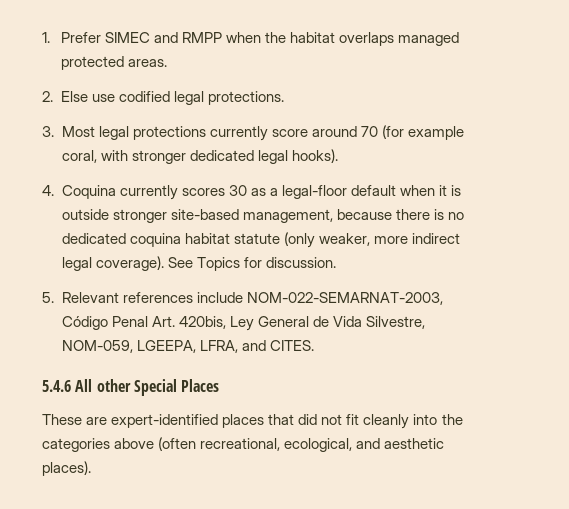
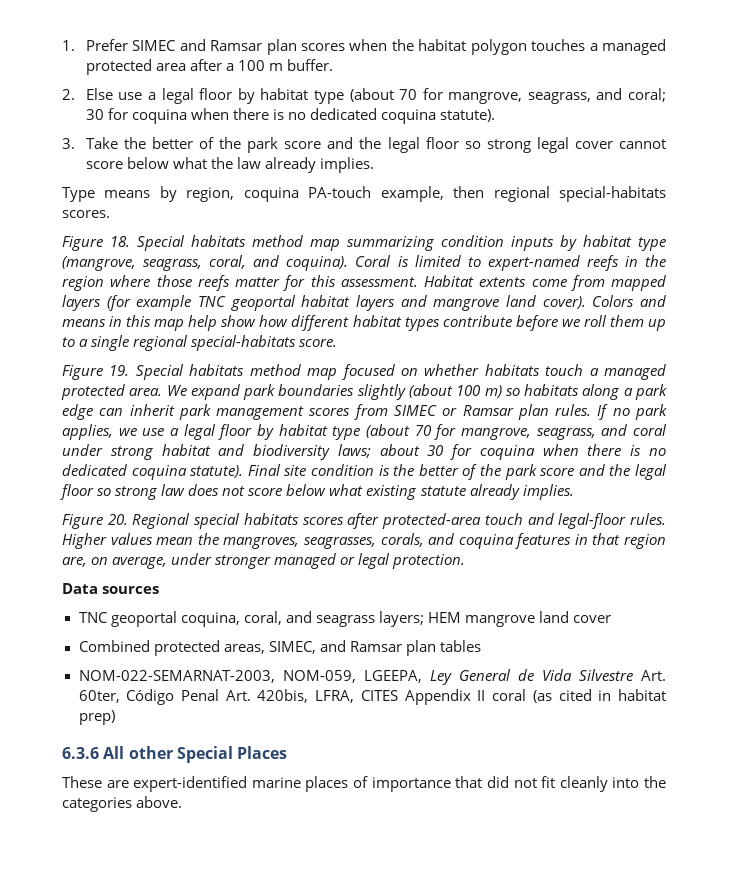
- 1. Prefer SIMEC and RMPP when the habitat overlaps managed protected areas.
- 2. Else use codified legal protections.
- 3. Most legal protections currently score around 70 (for example coral, with stronger dedicated legal hooks).
- 4. Coquina currently scores 30 as a legal-floor default when it is outside stronger site-based management, because there is no dedicated coquina habitat statute (only weaker, more indirect legal coverage). See Topics for discussion.
- 5. Relevant references include NOM-022-SEMARNAT-2003, Código Penal Art. 420bis, Ley General de Vida Silvestre, NOM-059, LGEEPA, LFRA, and CITES.
- 5.4.6 All other Special Places
+ 1. Prefer SIMEC and Ramsar plan scores when the habitat polygon touches a managed protected area after a 100 m buffer.
+ 2. Else use a legal floor by habitat type (about 70 for mangrove, seagrass, and coral; 30 for coquina when there is no dedicated coquina statute).
+ 3. Take the better of the park score and the legal floor so strong legal cover cannot score below what the law already implies.
+ Type means by region, coquina PA-touch example, then regional special-habitats scores.
+ Figure 18. Special habitats method map summarizing condition inputs by habitat type (mangrove, seagrass, coral, and coquina). Coral is limited to expert-named reefs in the region where those reefs matter for this assessment. Habitat extents come from mapped layers (for example TNC geoportal habitat layers and mangrove land cover). Colors and means in this map help show how different habitat types contribute before we roll them up to a single regional special-habitats score.
+ Figure 19. Special habitats method map focused on whether habitats touch a managed protected area. We expand park boundaries slightly (about 100 m) so habitats along a park edge can inherit park management scores from SIMEC or Ramsar plan rules. If no park applies, we use a legal floor by habitat type (about 70 for mangrove, seagrass, and coral under strong habitat and biodiversity laws; about 30 for coquina when there is no dedicated coquina statute). Final site condition is the better of the park score and the legal floor so strong law does not score below what existing statute already implies.
+ Figure 20. Regional special habitats scores after protected-area touch and legal-floor rules. Higher values mean the mangroves, seagrasses, corals, and coquina features in that region are, on average, under stronger managed or legal protection.
+ Data sources
+ TNC geoportal coquina, coral, and seagrass layers; HEM mangrove land cover
+ Combined protected areas, SIMEC, and Ramsar plan tables
+ NOM-022-SEMARNAT-2003, NOM-059, LGEEPA, Ley General de Vida Silvestre Art. 60ter, Código Penal Art. 420bis, LFRA, CITES Appendix II coral (as cited in habitat prep)
+ 6.3.6 All other Special Places
- These are expert-identified places that did not fit cleanly into the categories above (often recreational, ecological, and aesthetic places).
+ These are expert-identified marine places of importance that did not fit cleanly into the categories above.

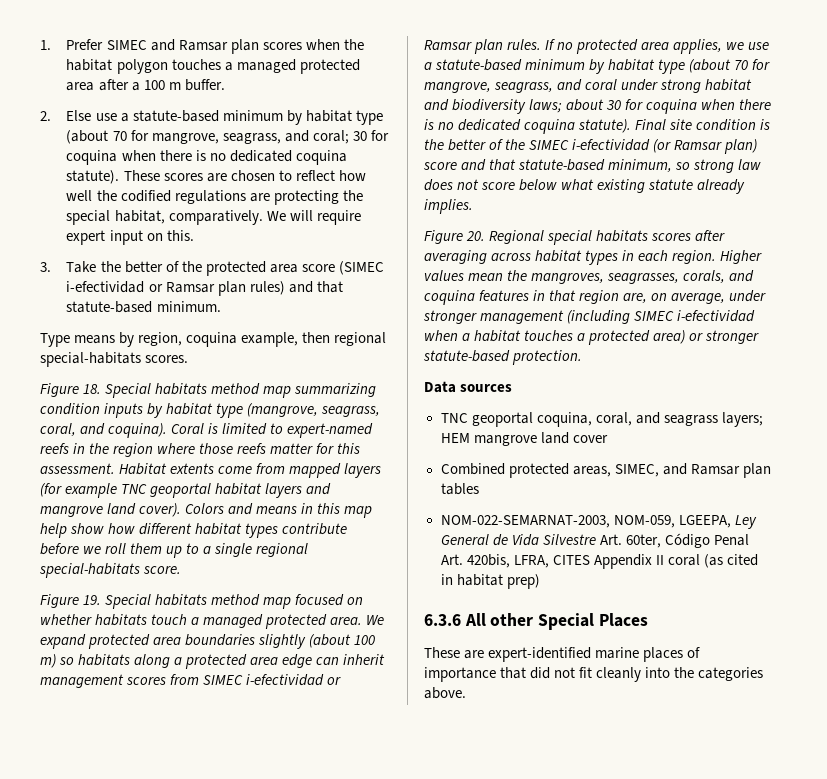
- 2. Else use a legal floor by habitat type (about 70 for mangrove, seagrass, and coral; 30 for coquina when there is no dedicated coquina statute).
+ 2. Else use a statute-based minimum by habitat type (about 70 for mangrove, seagrass, and coral; 30 for coquina when there is no dedicated coquina statute). These scores are chosen to reflect how well the codified regulations are protecting the special habitat, comparatively. We will require expert input on this.
- 3. Take the better of the park score and the legal floor so strong legal cover cannot score below what the law already implies.
+ 3. Take the better of the protected area score (SIMEC i-efectividad or Ramsar plan rules) and that statute-based minimum.
- Type means by region, coquina PA-touch example, then regional special-habitats scores.
+ Type means by region, coquina example, then regional special-habitats scores.
- We expand park boundaries slightly (about 100 m) so habitats along a park edge can inherit park management scores from SIMEC or Ramsar plan rules.
+ We expand protected area boundaries slightly (about 100 m) so habitats along a protected area edge can inherit management scores from SIMEC i-efectividad or Ramsar plan rules.
- If no park applies, we use a legal floor by habitat type (about 70 for mangrove, seagrass, and coral under strong habitat and biodiversity laws; about 30 for coquina when there is no dedicated coquina statute).
+ If no protected area applies, we use a statute-based minimum by habitat type (about 70 for mangrove, seagrass, and coral under strong habitat and biodiversity laws; about 30 for coquina when there is no dedicated coquina statute).
- Final site condition is the better of the park score and the legal floor so strong law does not score below what existing statute already implies.
+ Final site condition is the better of the SIMEC i-efectividad (or Ramsar plan) score and that statute-based minimum, so strong law does not score below what existing statute already implies.
- Figure 20. Regional special habitats scores after protected-area touch and legal-floor rules.
+ Figure 20. Regional special habitats scores after averaging across habitat types in each region.
- Higher values mean the mangroves, seagrasses, corals, and coquina features in that region are, on average, under stronger managed or legal protection.
+ Higher values mean the mangroves, seagrasses, corals, and coquina features in that region are, on average, under stronger management (including SIMEC i-efectividad when a habitat touches a protected area) or stronger statute-based protection.

